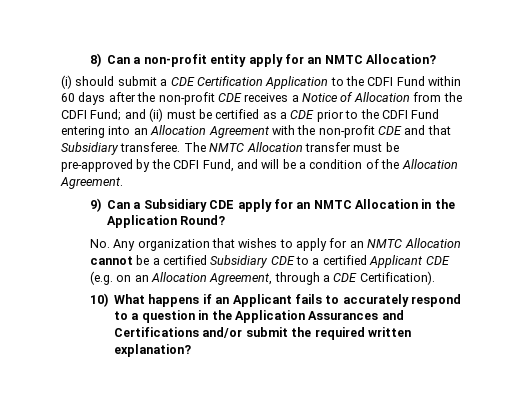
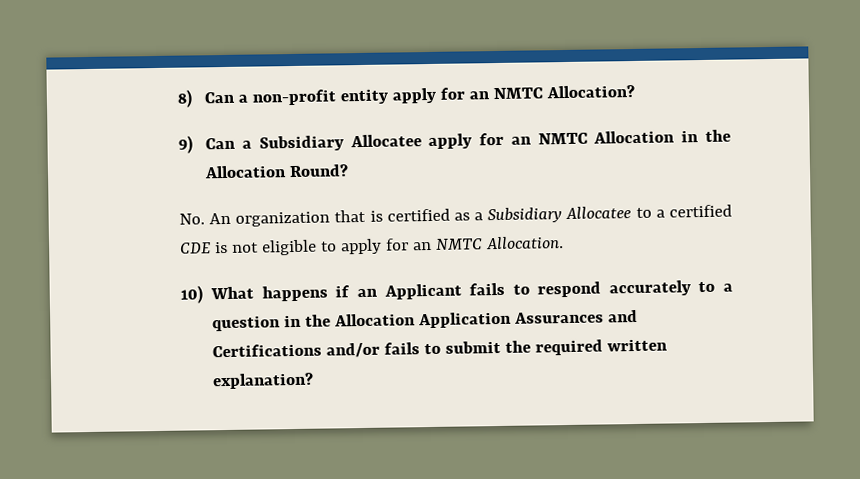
- (i) should submit a CDE Certification Application to the CDFI Fund within 60 days after the non-profit CDE receives a Notice of Allocation from the CDFI Fund; and (ii) must be certified as a CDE prior to the CDFI Fund entering into an Allocation Agreement with the non-profit CDE and that Subsidiary transferee. The NMTC Allocation transfer must be pre-approved by the CDFI Fund, and will be a condition of the Allocation Agreement.
- 9) Can a Subsidiary CDE apply for an NMTC Allocation in the Application Round?
+ 9) Can a Subsidiary Allocatee apply for an NMTC Allocation in the Allocation Round?
- No. Any organization that wishes to apply for an NMTC Allocation cannot be a certified Subsidiary CDE to a certified Applicant CDE (e.g. on an Allocation Agreement, through a CDE Certification).
+ No. An organization that is certified as a Subsidiary Allocatee to a certified CDE is not eligible to apply for an NMTC Allocation.
- 10) What happens if an Applicant fails to accurately respond to a question in the Application Assurances and Certifications and/or submit the required written explanation?
+ 10) What happens if an Applicant fails to respond accurately to a question in the Allocation Application Assurances and Certifications and/or fails to submit the required written explanation?

